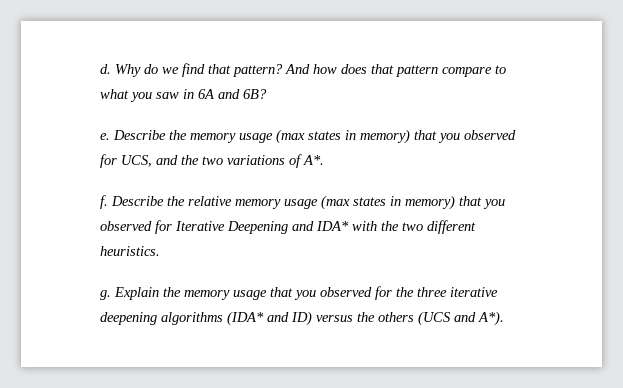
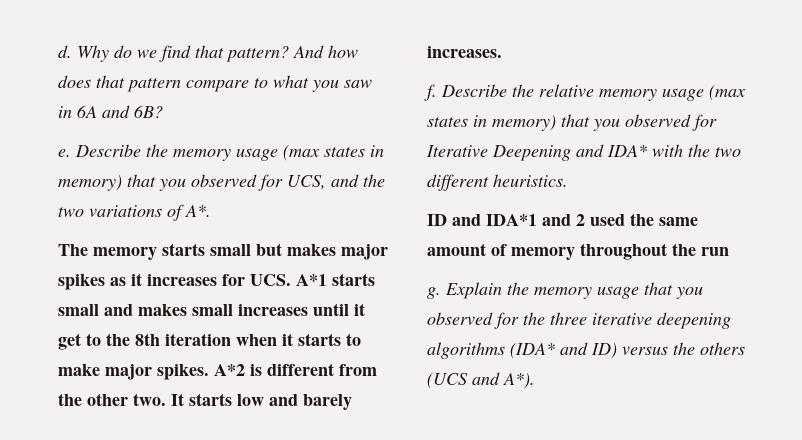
+ The memory starts small but makes major spikes as it increases for UCS. A*1 starts small and makes small increases until it get to the 8th iteration when it starts to make major spikes. A*2 is different from the other two. It starts low and barely increases.
+ ID and IDA*1 and 2 used the same amount of memory throughout the run

